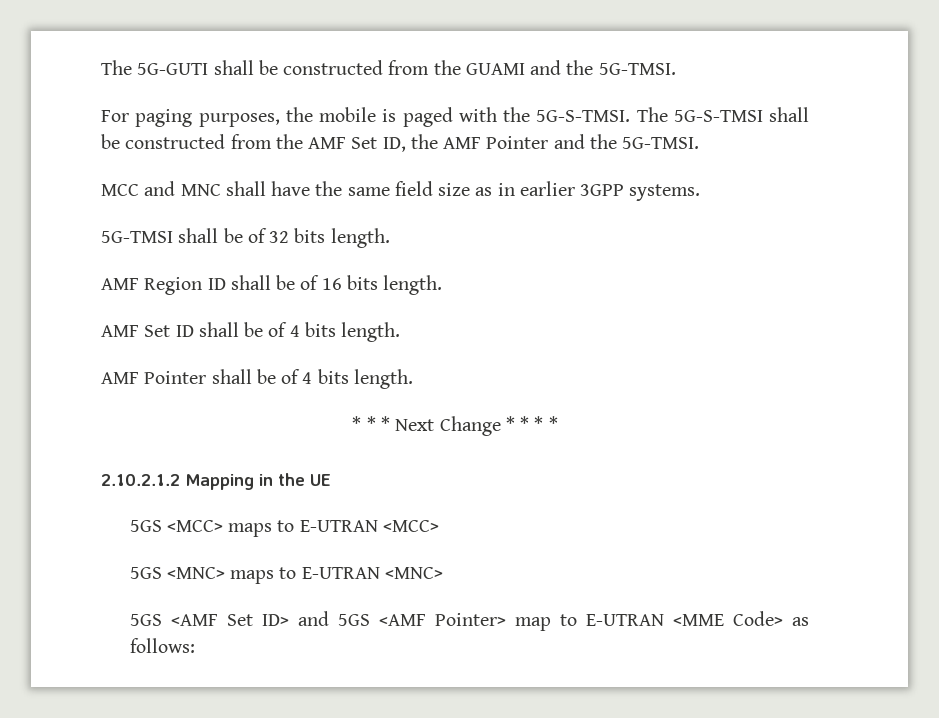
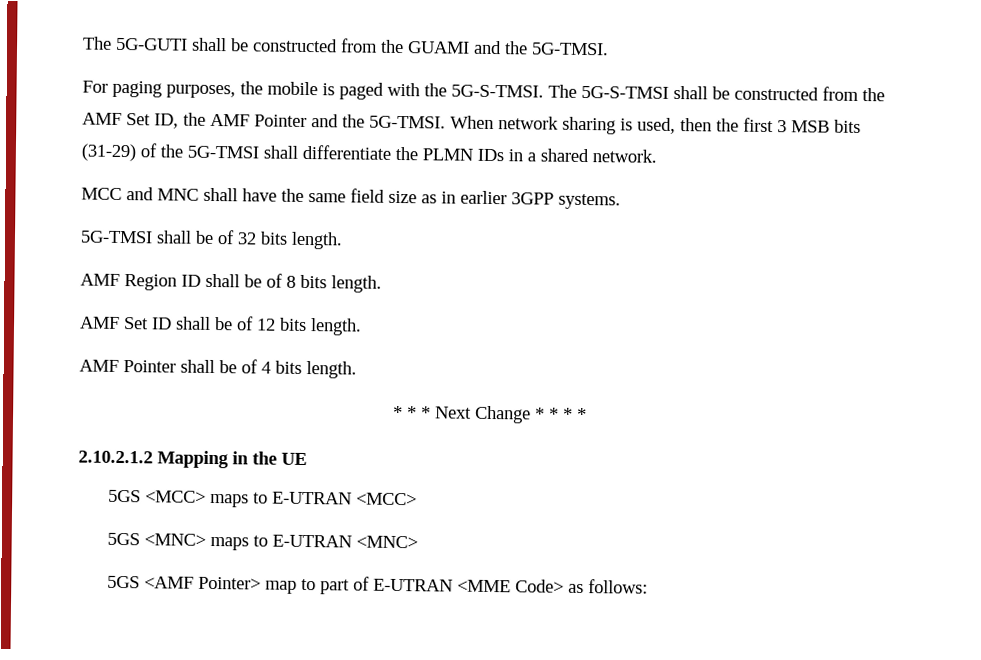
+ When network sharing is used, then the first 3 MSB bits (31-29) of the 5G-TMSI shall differentiate the PLMN IDs in a shared network.
- AMF Region ID shall be of 16 bits length.
+ AMF Region ID shall be of 8 bits length.
- AMF Set ID shall be of 4 bits length.
+ AMF Set ID shall be of 12 bits length.
- 5GS <AMF Set ID> and 5GS <AMF Pointer> map to E-UTRAN <MME Code> as follows:
+ 5GS <AMF Pointer> map to part of E-UTRAN <MME Code> as follows:

